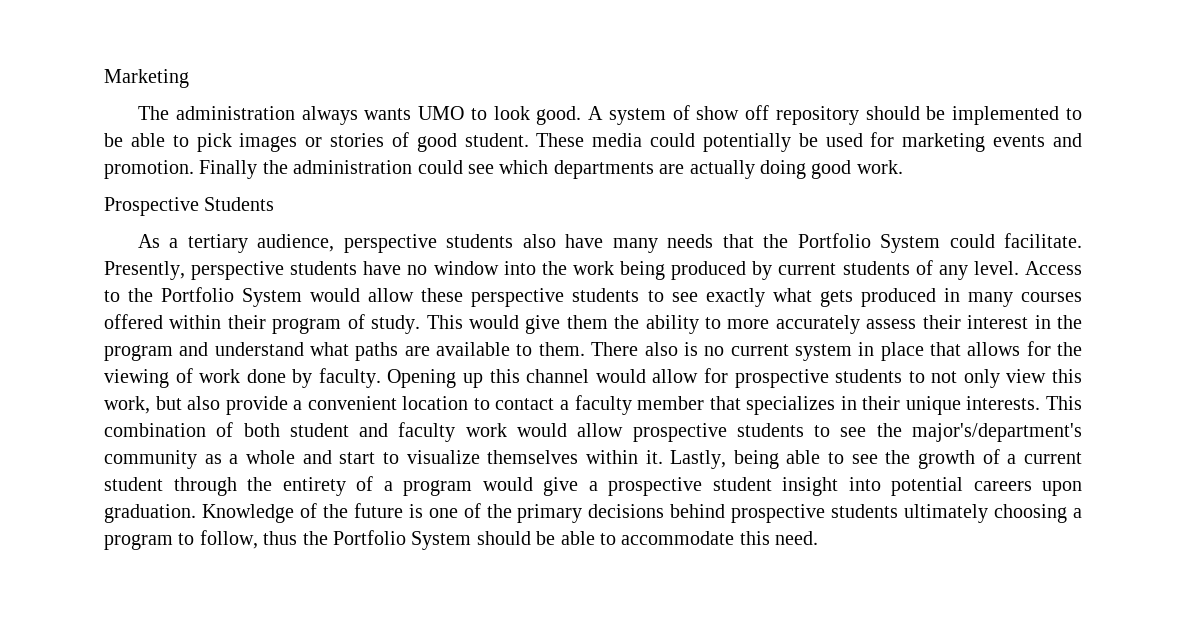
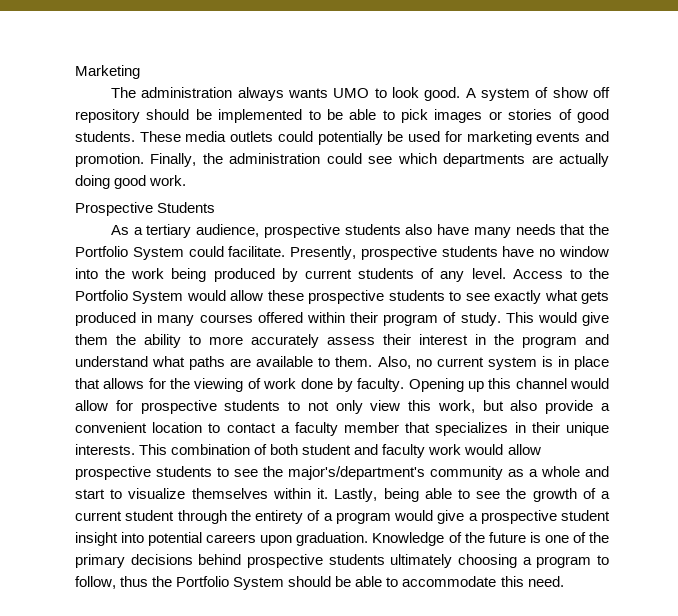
- A system of show off repository should be implemented to be able to pick images or stories of good student.
+ A system of show off repository should be implemented to be able to pick images or stories of good students.
- These media could potentially be used for marketing events and promotion.
+ These media outlets could potentially be used for marketing events and promotion.
- Finally the administration could see which departments are actually doing good work.
+ Finally, the administration could see which departments are actually doing good work.
- As a tertiary audience, perspective students also have many needs that the Portfolio System could facilitate.
+ As a tertiary audience, prospective students also have many needs that the Portfolio System could facilitate.
- Presently, perspective students have no window into the work being produced by current students of any level.
+ Presently, prospective students have no window into the work being produced by current students of any level.
- Access to the Portfolio System would allow these perspective students to see exactly what gets produced in many courses offered within their program of study.
+ Access to the Portfolio System would allow these prospective students to see exactly what gets produced in many courses offered within their program of study.
- There also is no current system in place that allows for the viewing of work done by faculty.
+ Also, no current system is in place that allows for the viewing of work done by faculty.

